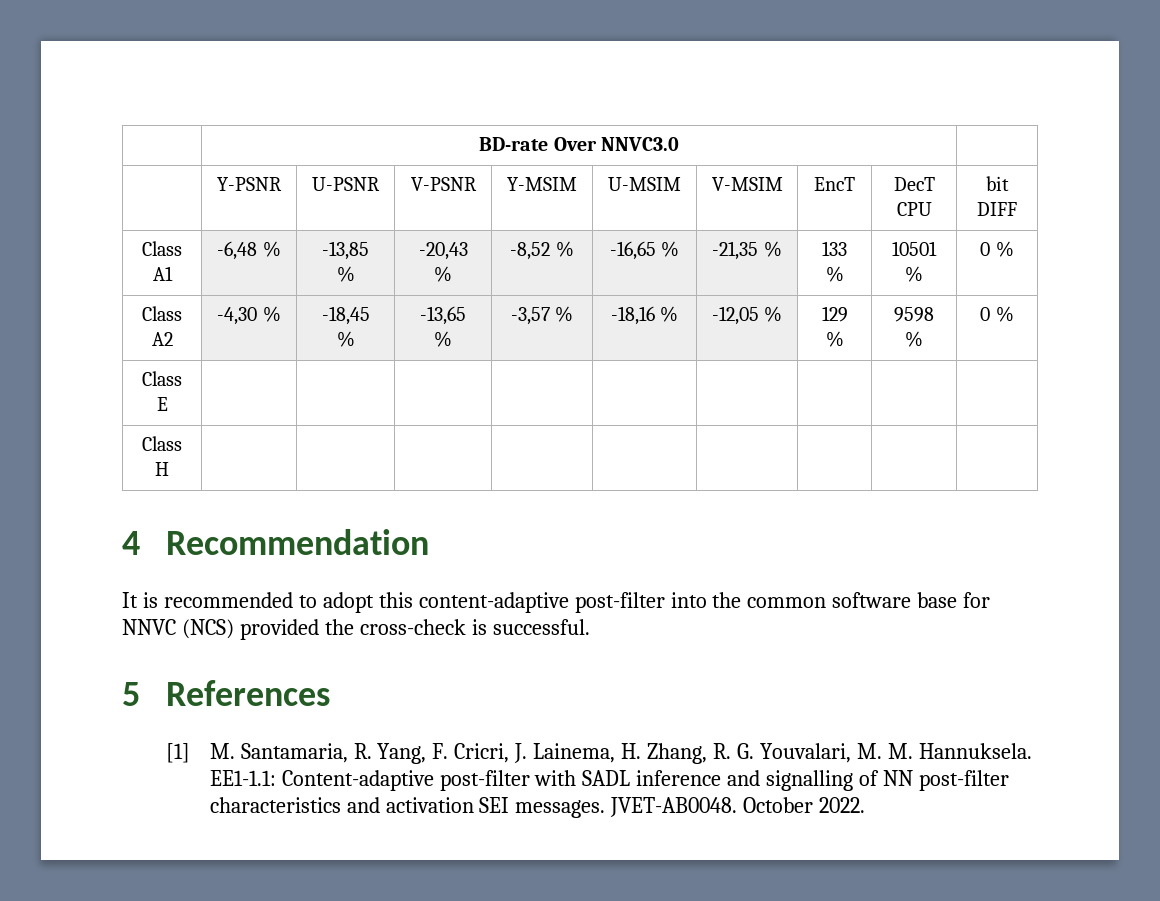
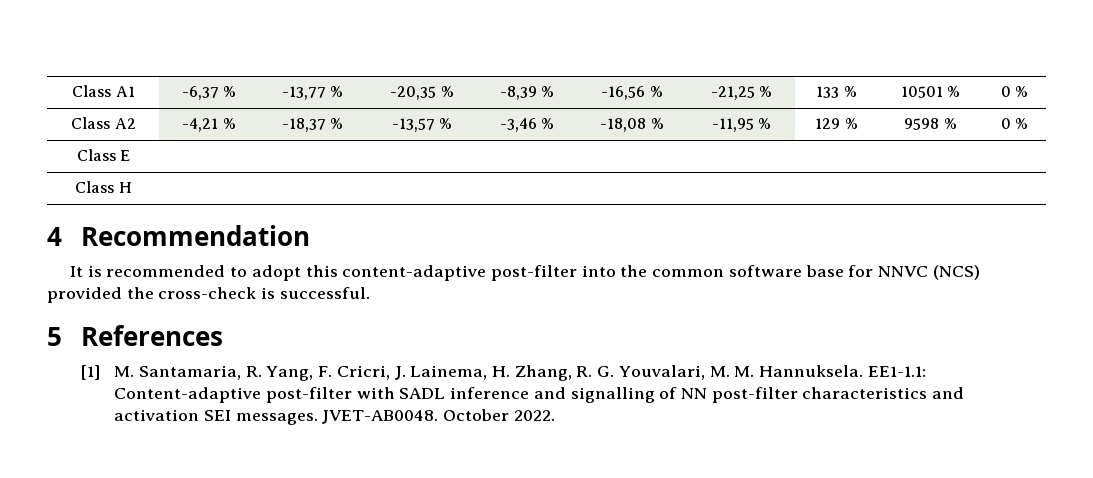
- | BD-rate Over NNVC3.0 |
- | Y-PSNR | U-PSNR | V-PSNR | Y-MSIM | U-MSIM | V-MSIM | EncT | DecT CPU | bit DIFF
- Class A1 | -6,48 % | -13,85 % | -20,43 % | -8,52 % | -16,65 % | -21,35 % | 133 % | 10501 % | 0 %
+ Class A1 | -6,37 % | -13,77 % | -20,35 % | -8,39 % | -16,56 % | -21,25 % | 133 % | 10501 % | 0 %
- Class A2 | -4,30 % | -18,45 % | -13,65 % | -3,57 % | -18,16 % | -12,05 % | 129 % | 9598 % | 0 %
+ Class A2 | -4,21 % | -18,37 % | -13,57 % | -3,46 % | -18,08 % | -11,95 % | 129 % | 9598 % | 0 %

